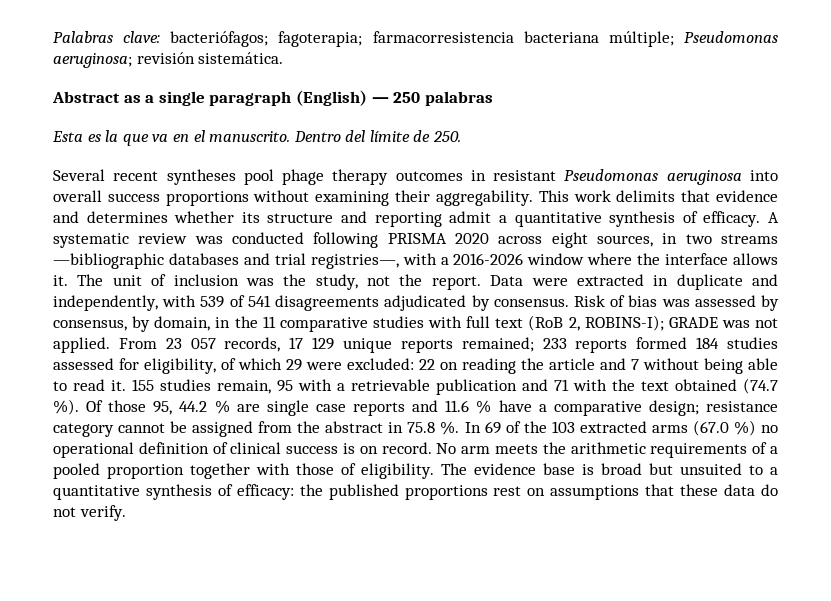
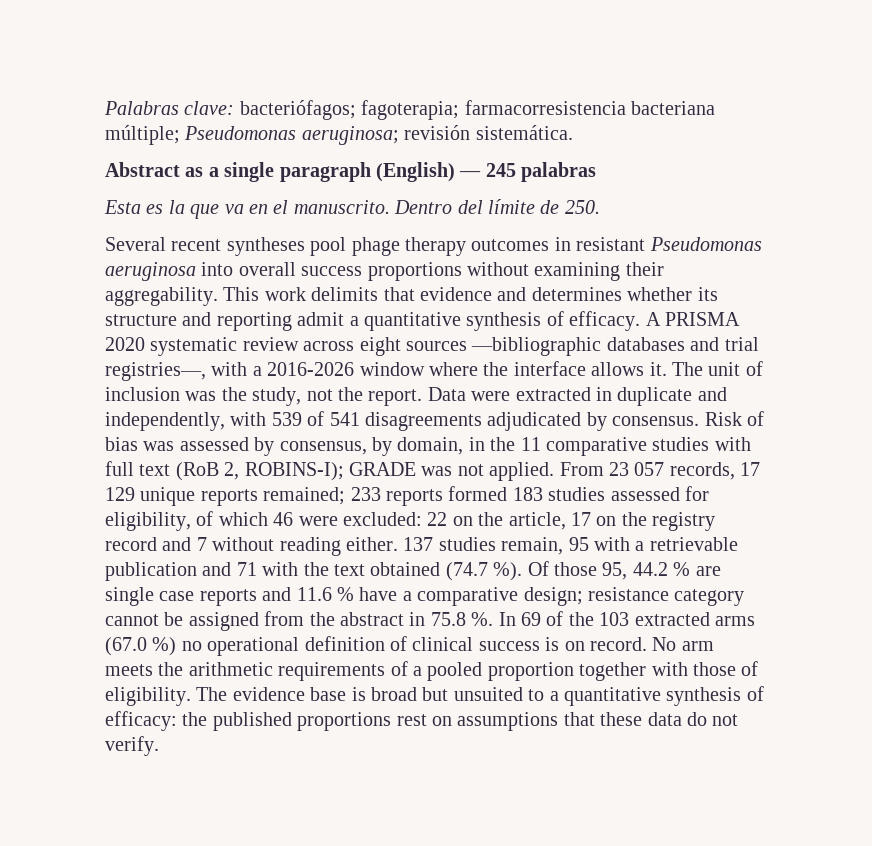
- Abstract as a single paragraph (English) — 250 palabras
+ Abstract as a single paragraph (English) — 245 palabras
- A systematic review was conducted following PRISMA 2020 across eight sources, in two streams —bibliographic databases and trial registries—, with a 2016-2026 window where the interface allows it.
+ A PRISMA 2020 systematic review across eight sources —bibliographic databases and trial registries—, with a 2016-2026 window where the interface allows it.
- From 23 057 records, 17 129 unique reports remained; 233 reports formed 184 studies assessed for eligibility, of which 29 were excluded: 22 on reading the article and 7 without being able to read it. 155 studies remain, 95 with a retrievable publication and 71 with the text obtained (74.7 %).
+ From 23 057 records, 17 129 unique reports remained; 233 reports formed 183 studies assessed for eligibility, of which 46 were excluded: 22 on the article, 17 on the registry record and 7 without reading either. 137 studies remain, 95 with a retrievable publication and 71 with the text obtained (74.7 %).

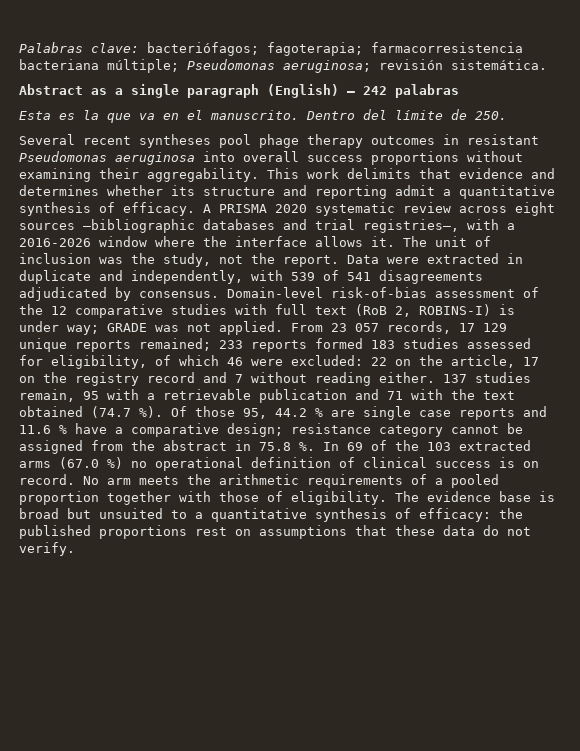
- Abstract as a single paragraph (English) — 245 palabras
+ Abstract as a single paragraph (English) — 242 palabras
- Risk of bias was assessed by consensus, by domain, in the 11 comparative studies with full text (RoB 2, ROBINS-I); GRADE was not applied.
+ Domain-level risk-of-bias assessment of the 12 comparative studies with full text (RoB 2, ROBINS-I) is under way; GRADE was not applied.

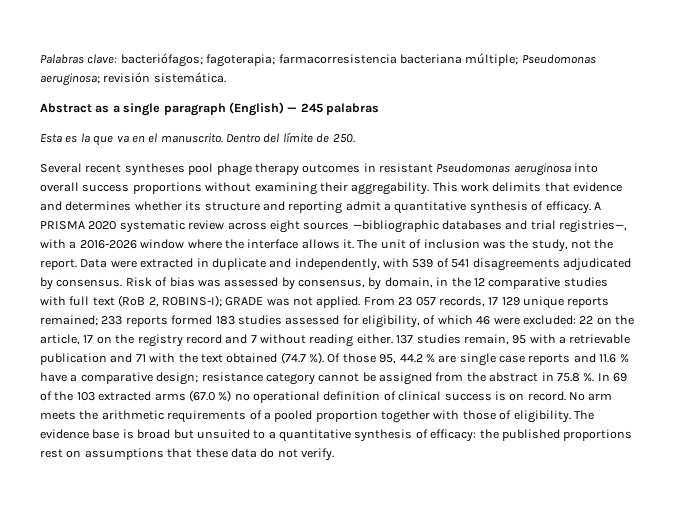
- Abstract as a single paragraph (English) — 242 palabras
+ Abstract as a single paragraph (English) — 245 palabras
- Domain-level risk-of-bias assessment of the 12 comparative studies with full text (RoB 2, ROBINS-I) is under way; GRADE was not applied.
+ Risk of bias was assessed by consensus, by domain, in the 12 comparative studies with full text (RoB 2, ROBINS-I); GRADE was not applied.

